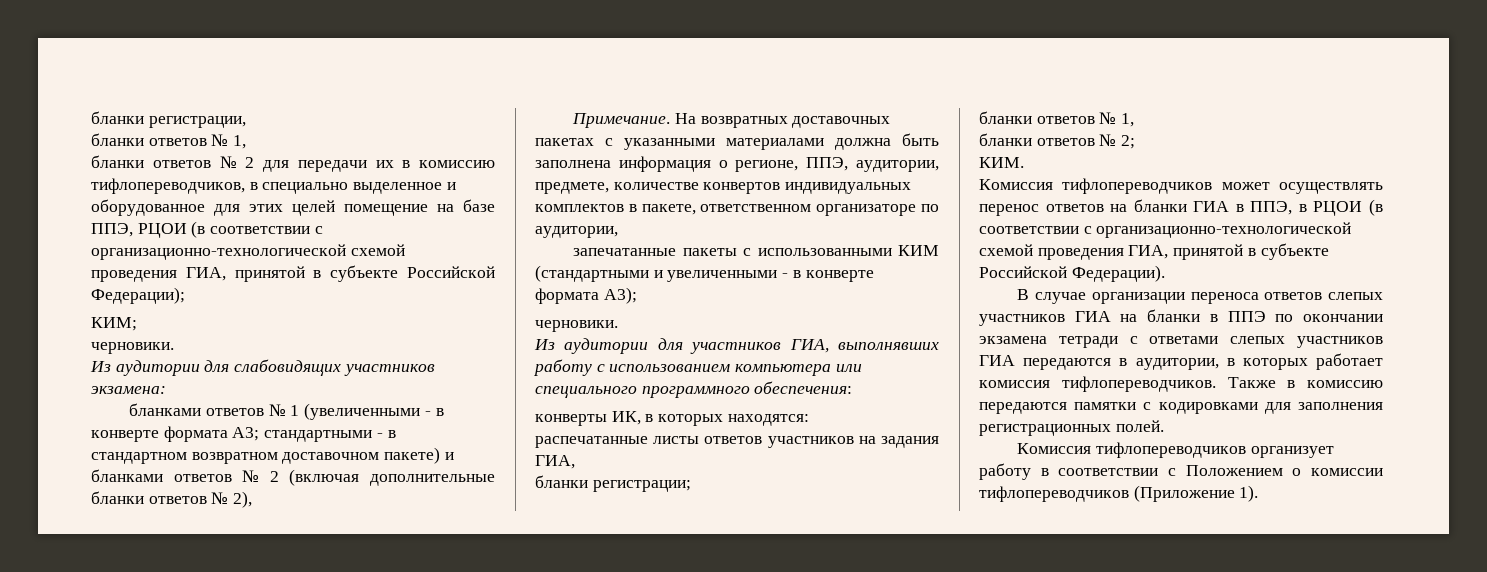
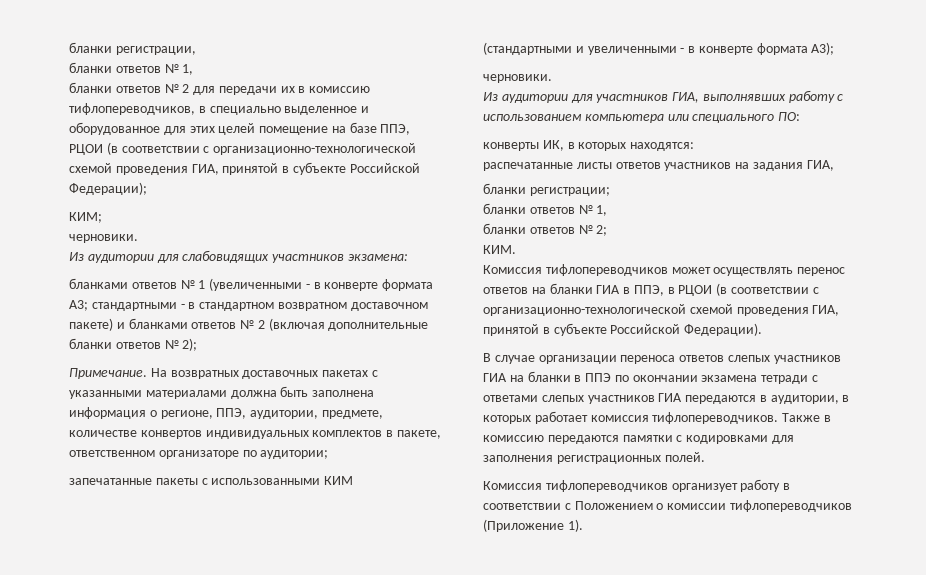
- бланками ответов № 1 (увеличенными - в конверте формата А3; стандартными - в стандартном возвратном доставочном пакете) и бланками ответов № 2 (включая дополнительные бланки ответов № 2),
+ бланками ответов № 1 (увеличенными - в конверте формата А3; стандартными - в стандартном возвратном доставочном пакете) и бланками ответов № 2 (включая дополнительные бланки ответов № 2);
- На возвратных доставочных пакетах с указанными материалами должна быть заполнена информация о регионе, ППЭ, аудитории, предмете, количестве конвертов индивидуальных комплектов в пакете, ответственном организаторе по аудитории,
+ На возвратных доставочных пакетах с указанными материалами должна быть заполнена информация о регионе, ППЭ, аудитории, предмете, количестве конвертов индивидуальных комплектов в пакете, ответственном организаторе по аудитории;
- Из аудитории для участников ГИА, выполнявших работу с использованием компьютера или специального программного обеспечения:
+ Из аудитории для участников ГИА, выполнявших работу с использованием компьютера или специального ПО:

